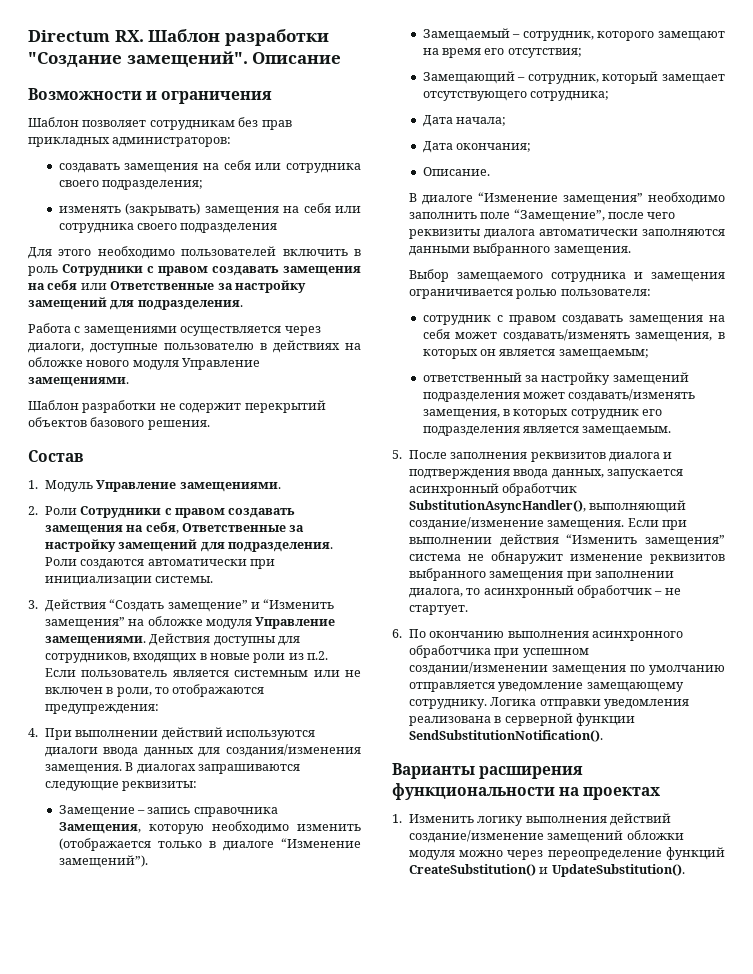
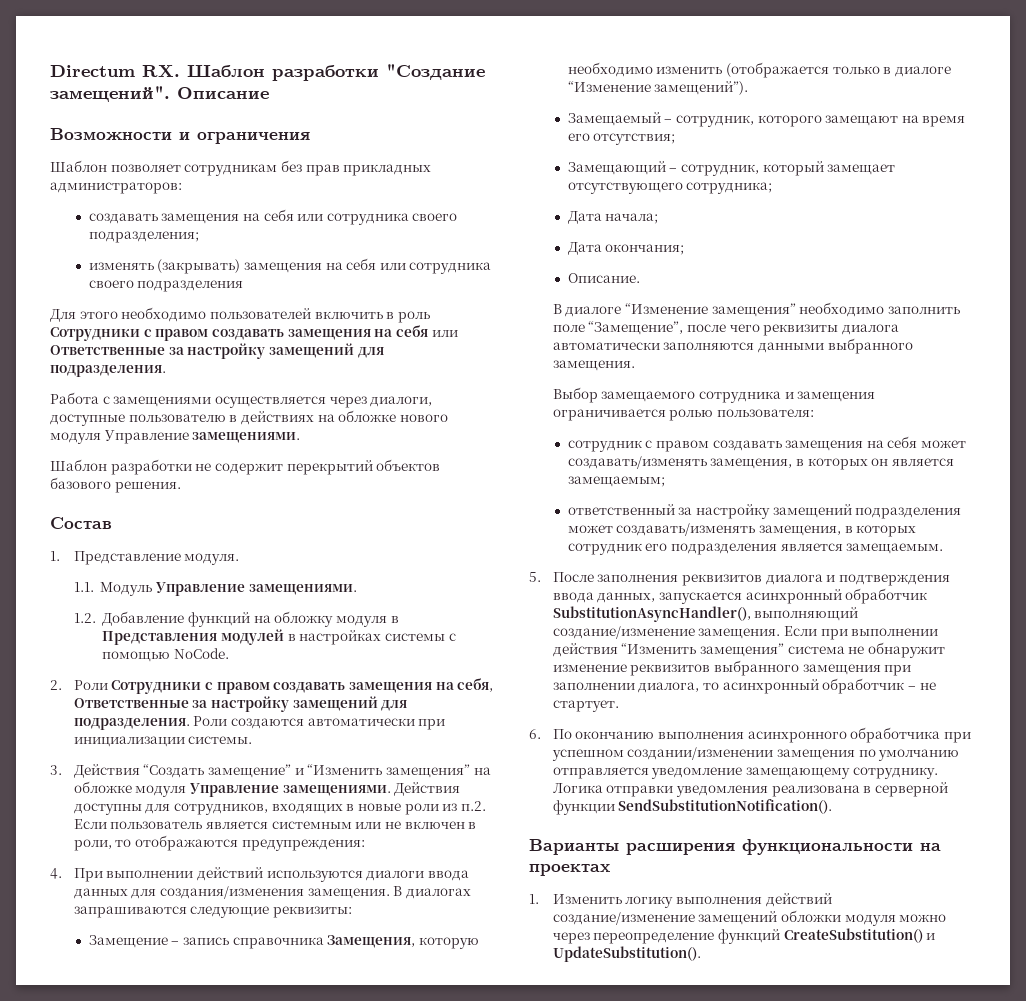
- 1. Модуль Управление замещениями.
+ 1. Представление модуля.
+ 1.1. Модуль Управление замещениями.
+ 1.2. Добавление функций на обложку модуля в Представления модулей в настройках системы с помощью NoCode.

